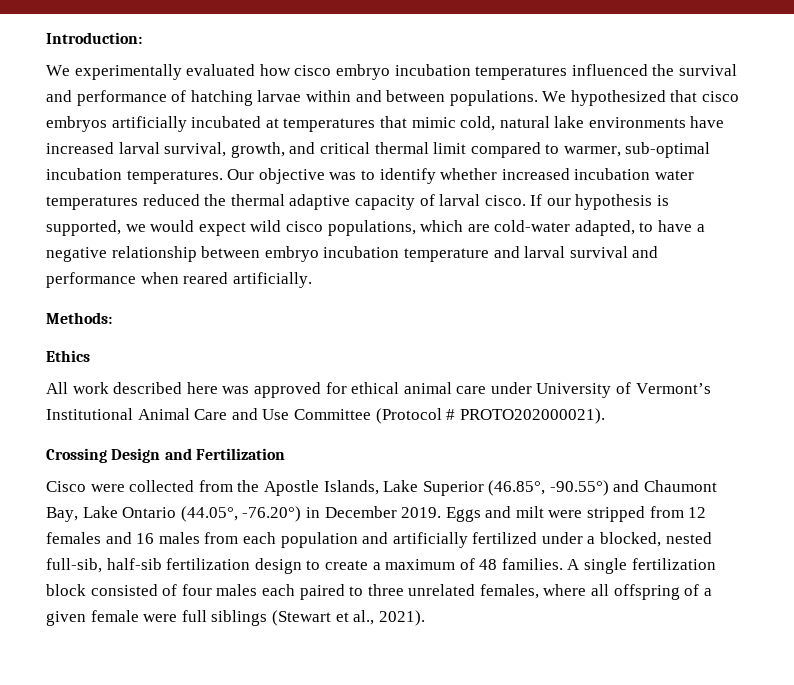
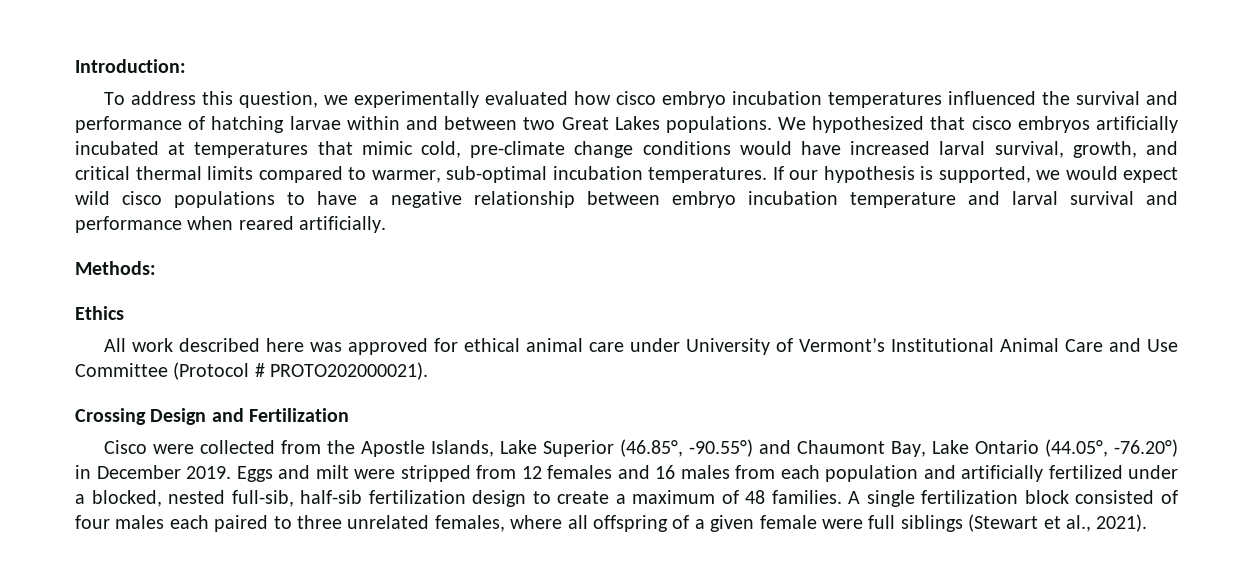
- We experimentally evaluated how cisco embryo incubation temperatures influenced the survival and performance of hatching larvae within and between populations.
+ To address this question, we experimentally evaluated how cisco embryo incubation temperatures influenced the survival and performance of hatching larvae within and between two Great Lakes populations.
- We hypothesized that cisco embryos artificially incubated at temperatures that mimic cold, natural lake environments have increased larval survival, growth, and critical thermal limit compared to warmer, sub-optimal incubation temperatures.
+ We hypothesized that cisco embryos artificially incubated at temperatures that mimic cold, pre-climate change conditions would have increased larval survival, growth, and critical thermal limits compared to warmer, sub-optimal incubation temperatures.
- Our objective was to identify whether increased incubation water temperatures reduced the thermal adaptive capacity of larval cisco.
- If our hypothesis is supported, we would expect wild cisco populations, which are cold-water adapted, to have a negative relationship between embryo incubation temperature and larval survival and performance when reared artificially.
+ If our hypothesis is supported, we would expect wild cisco populations to have a negative relationship between embryo incubation temperature and larval survival and performance when reared artificially.

